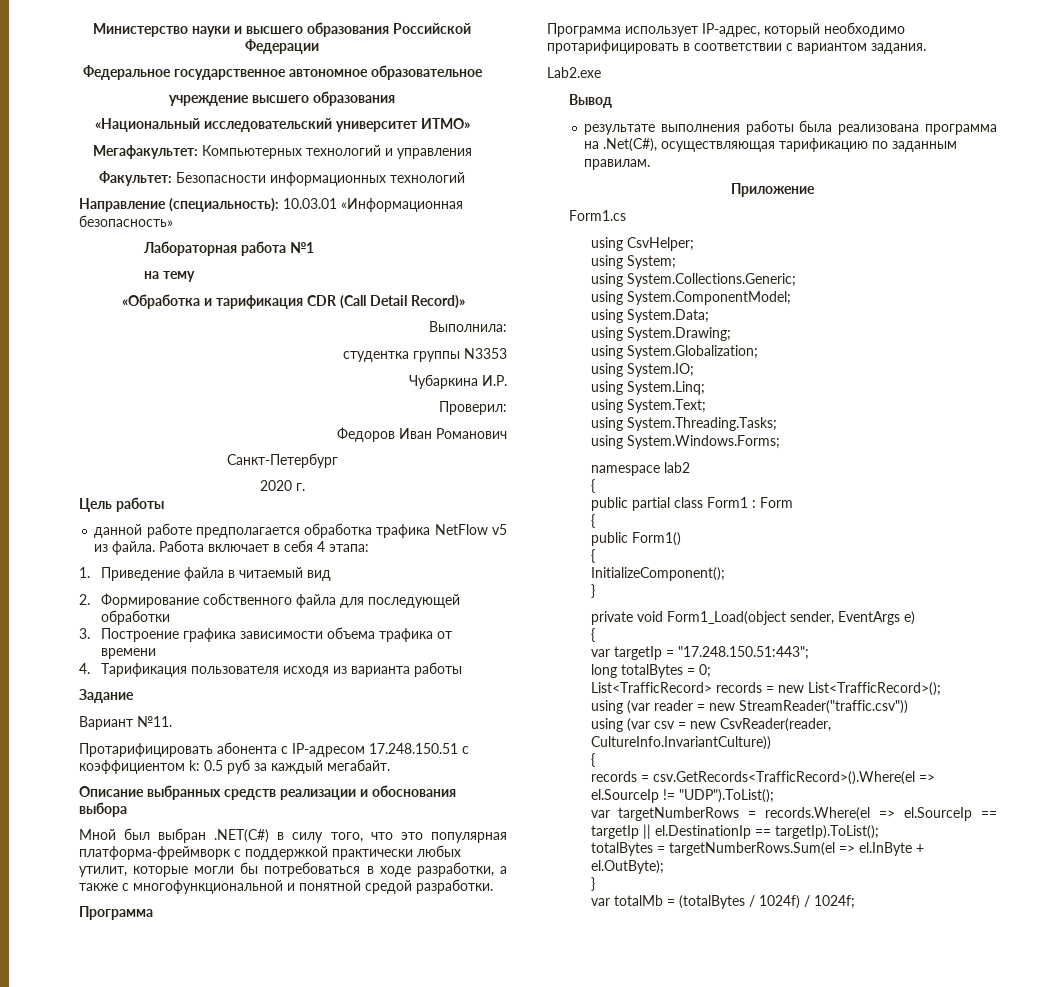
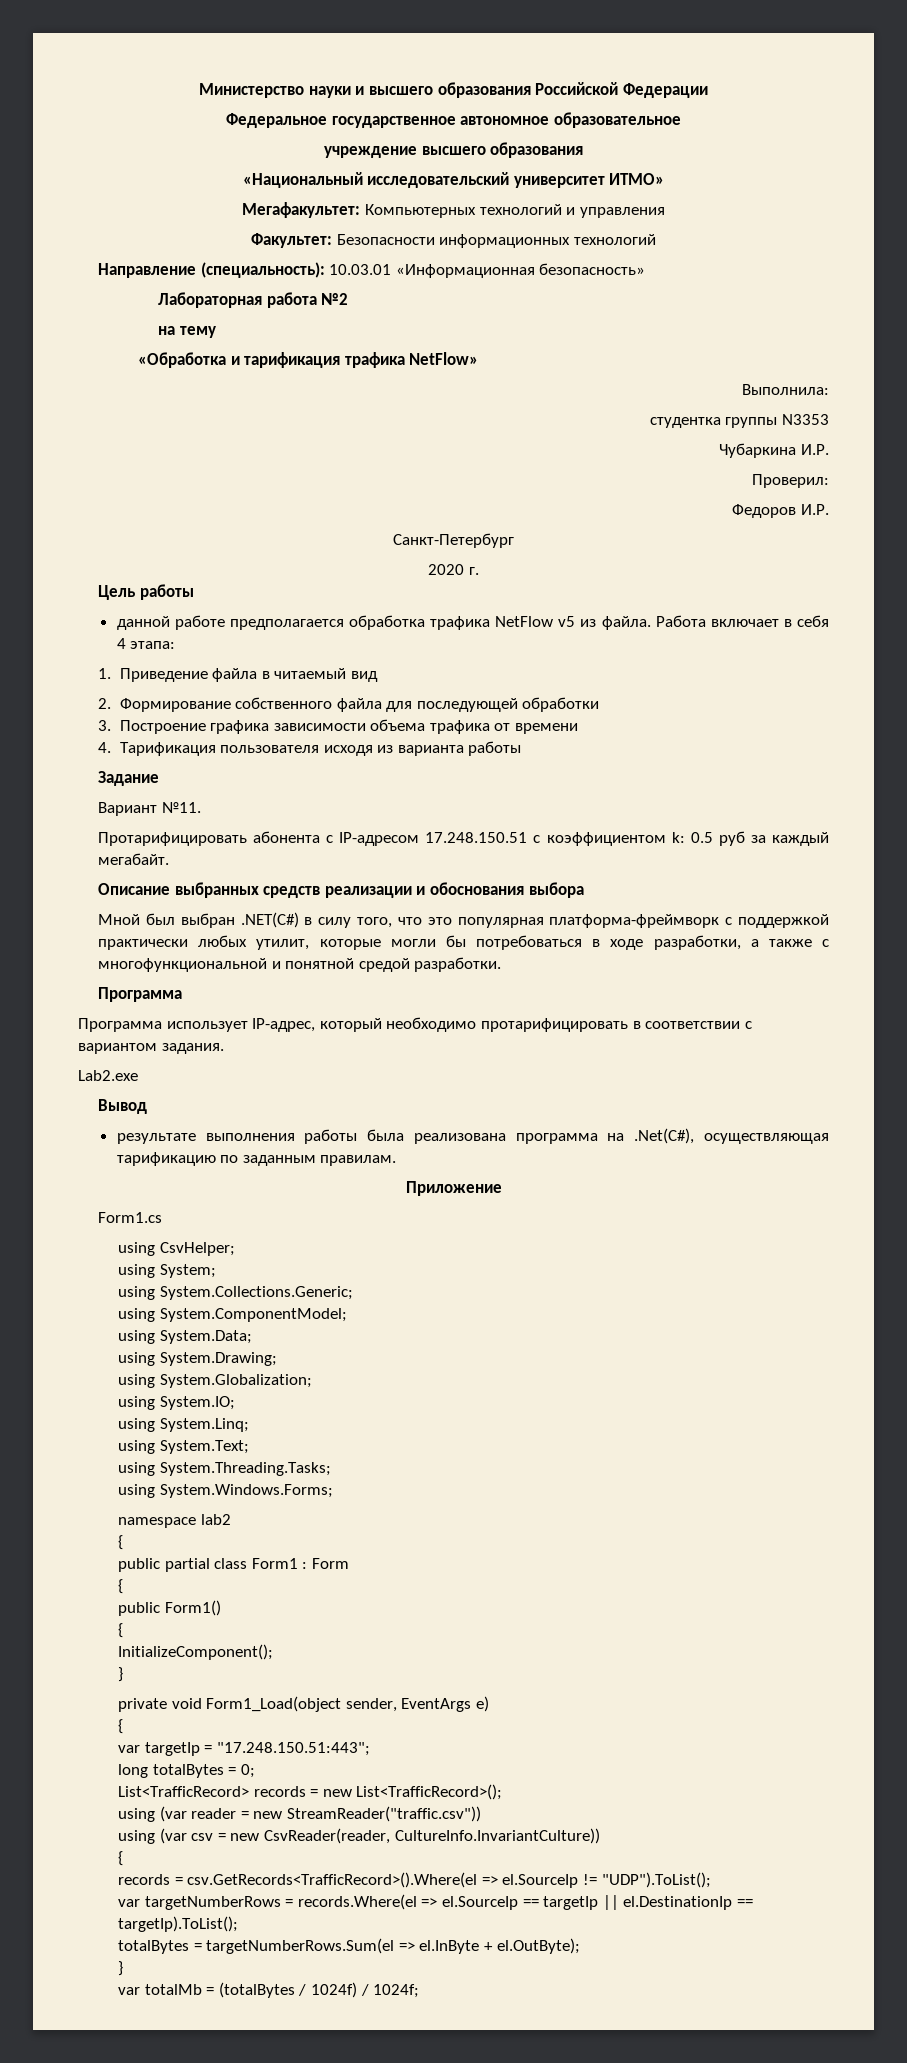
- Лабораторная работа №1
+ Лабораторная работа №2
- «Обработка и тарификация CDR (Call Detail Record)»
+ «Обработка и тарификация трафика NetFlow»
- Федоров Иван Романович
+ Федоров И.Р.

